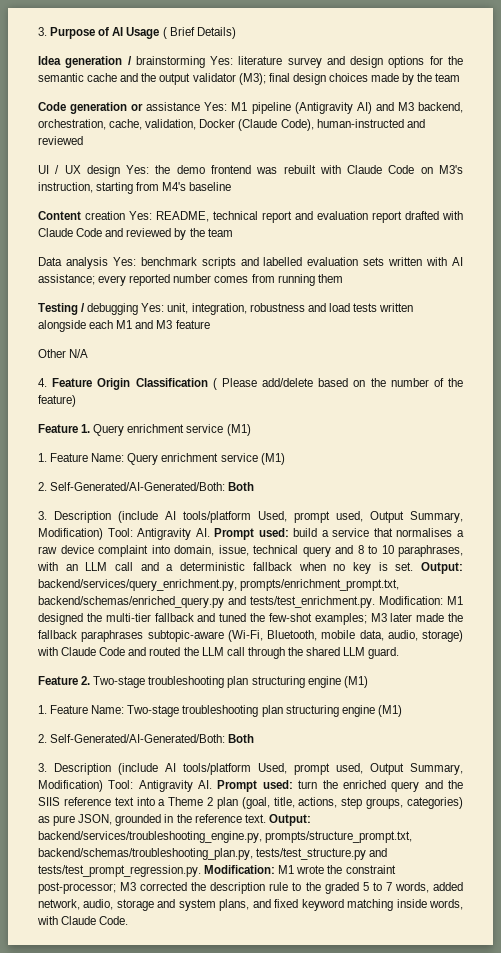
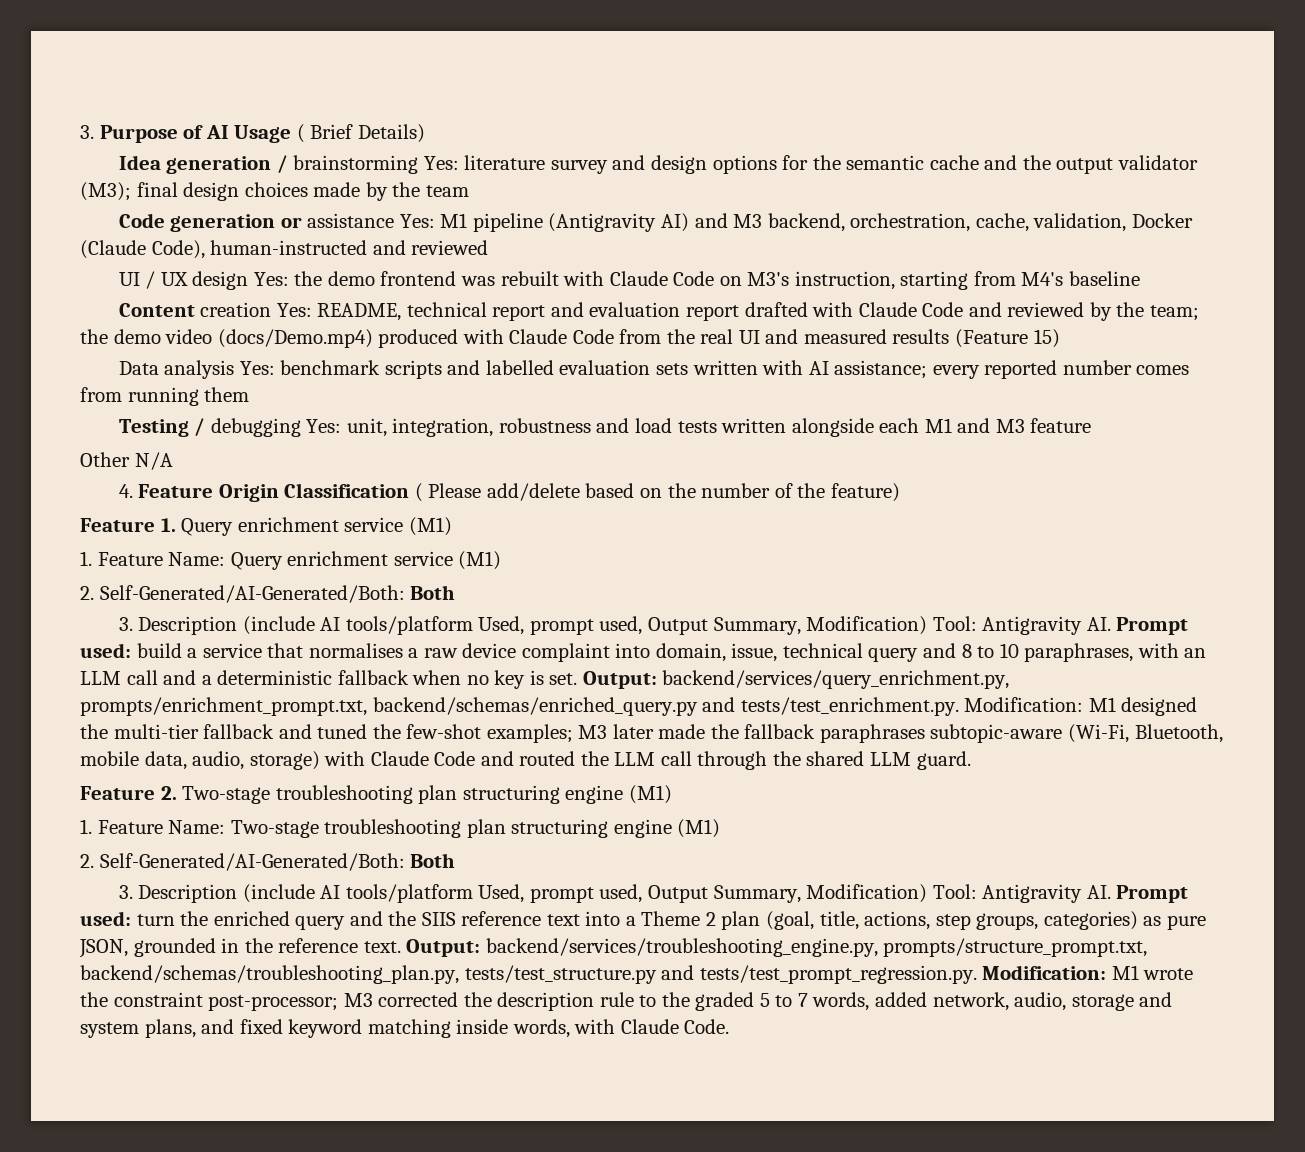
- Content creation Yes: README, technical report and evaluation report drafted with Claude Code and reviewed by the team
+ Content creation Yes: README, technical report and evaluation report drafted with Claude Code and reviewed by the team; the demo video (docs/Demo.mp4) produced with Claude Code from the real UI and measured results (Feature 15)

